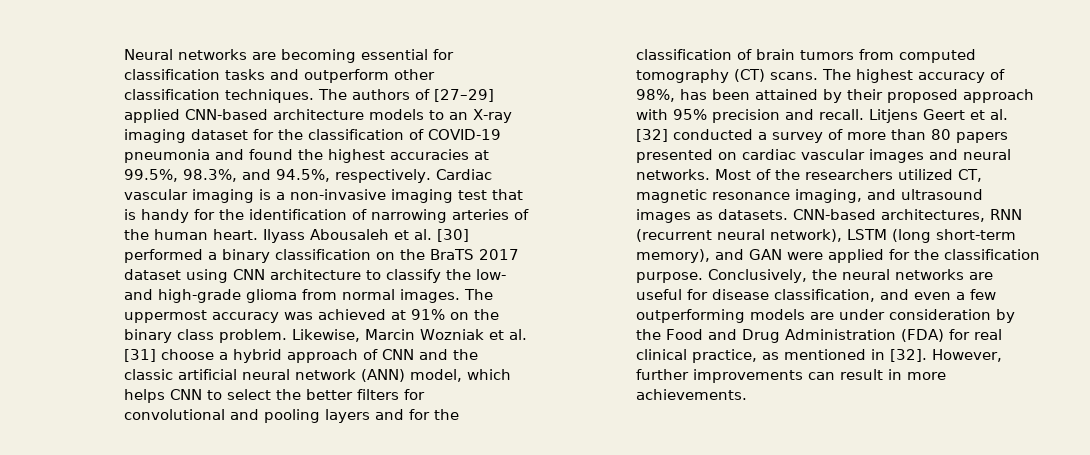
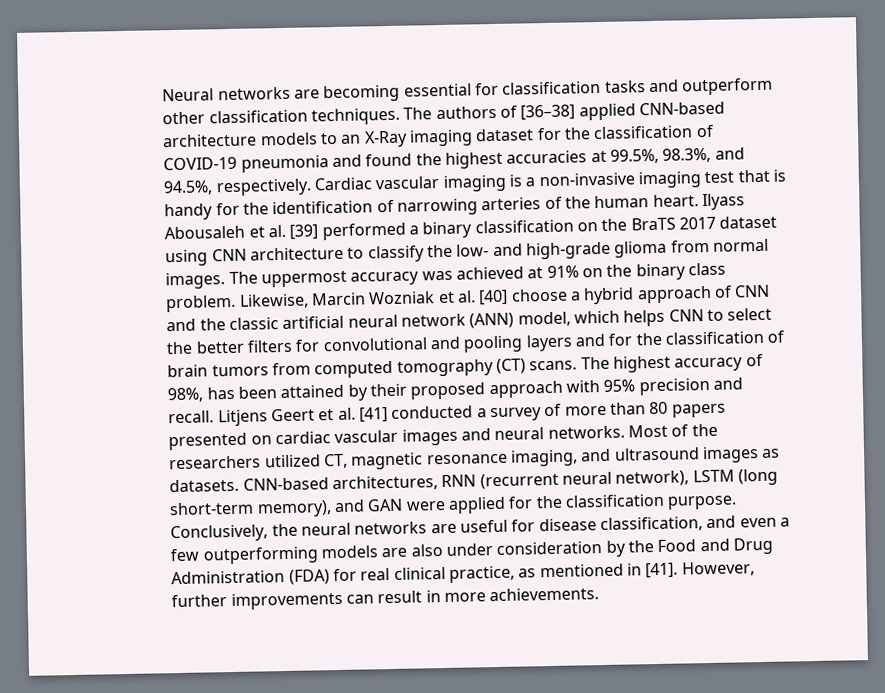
- The authors of [27–29] applied CNN-based architecture models to an X-ray imaging dataset for the classification of COVID-19 pneumonia and found the highest accuracies at 99.5%, 98.3%, and 94.5%, respectively.
+ The authors of [36–38] applied CNN-based architecture models to an X-Ray imaging dataset for the classification of COVID-19 pneumonia and found the highest accuracies at 99.5%, 98.3%, and 94.5%, respectively.
- Ilyass Abousaleh et al. [30] performed a binary classification on the BraTS 2017 dataset using CNN architecture to classify the low- and high-grade glioma from normal images.
+ Ilyass Abousaleh et al. [39] performed a binary classification on the BraTS 2017 dataset using CNN architecture to classify the low- and high-grade glioma from normal images.
- Likewise, Marcin Wozniak et al. [31] choose a hybrid approach of CNN and the classic artificial neural network (ANN) model, which helps CNN to select the better filters for convolutional and pooling layers and for the classification of brain tumors from computed tomography (CT) scans.
+ Likewise, Marcin Wozniak et al. [40] choose a hybrid approach of CNN and the classic artificial neural network (ANN) model, which helps CNN to select the better filters for convolutional and pooling layers and for the classification of brain tumors from computed tomography (CT) scans.
- Litjens Geert et al. [32] conducted a survey of more than 80 papers presented on cardiac vascular images and neural networks.
+ Litjens Geert et al. [41] conducted a survey of more than 80 papers presented on cardiac vascular images and neural networks.
- Conclusively, the neural networks are useful for disease classification, and even a few outperforming models are under consideration by the Food and Drug Administration (FDA) for real clinical practice, as mentioned in [32].
+ Conclusively, the neural networks are useful for disease classification, and even a few outperforming models are also under consideration by the Food and Drug Administration (FDA) for real clinical practice, as mentioned in [41].

